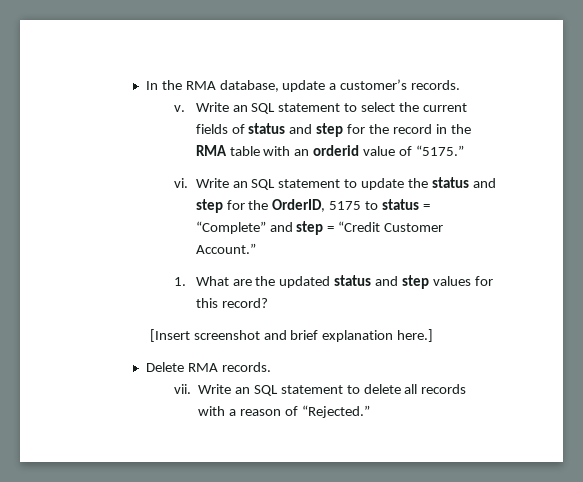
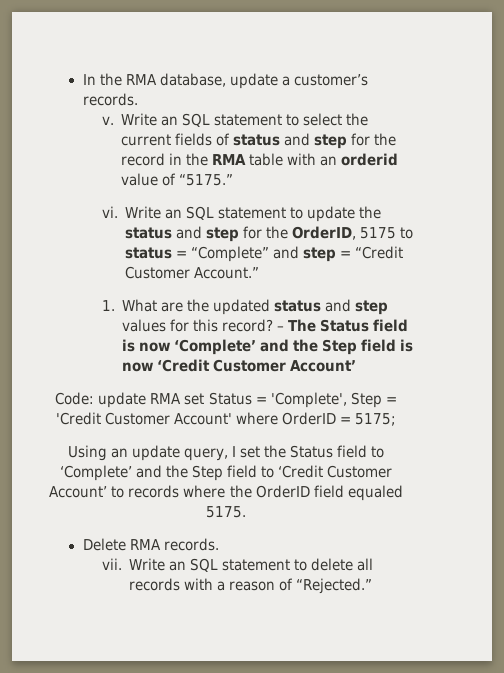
- 1. What are the updated status and step values for this record?
- [Insert screenshot and brief explanation here.]
+ 1. What are the updated status and step values for this record? – The Status field is now ‘Complete’ and the Step field is now ‘Credit Customer Account’
+ Code: update RMA set Status = 'Complete', Step = 'Credit Customer Account' where OrderID = 5175;
+ Using an update query, I set the Status field to ‘Complete’ and the Step field to ‘Credit Customer Account’ to records where the OrderID field equaled 5175.

